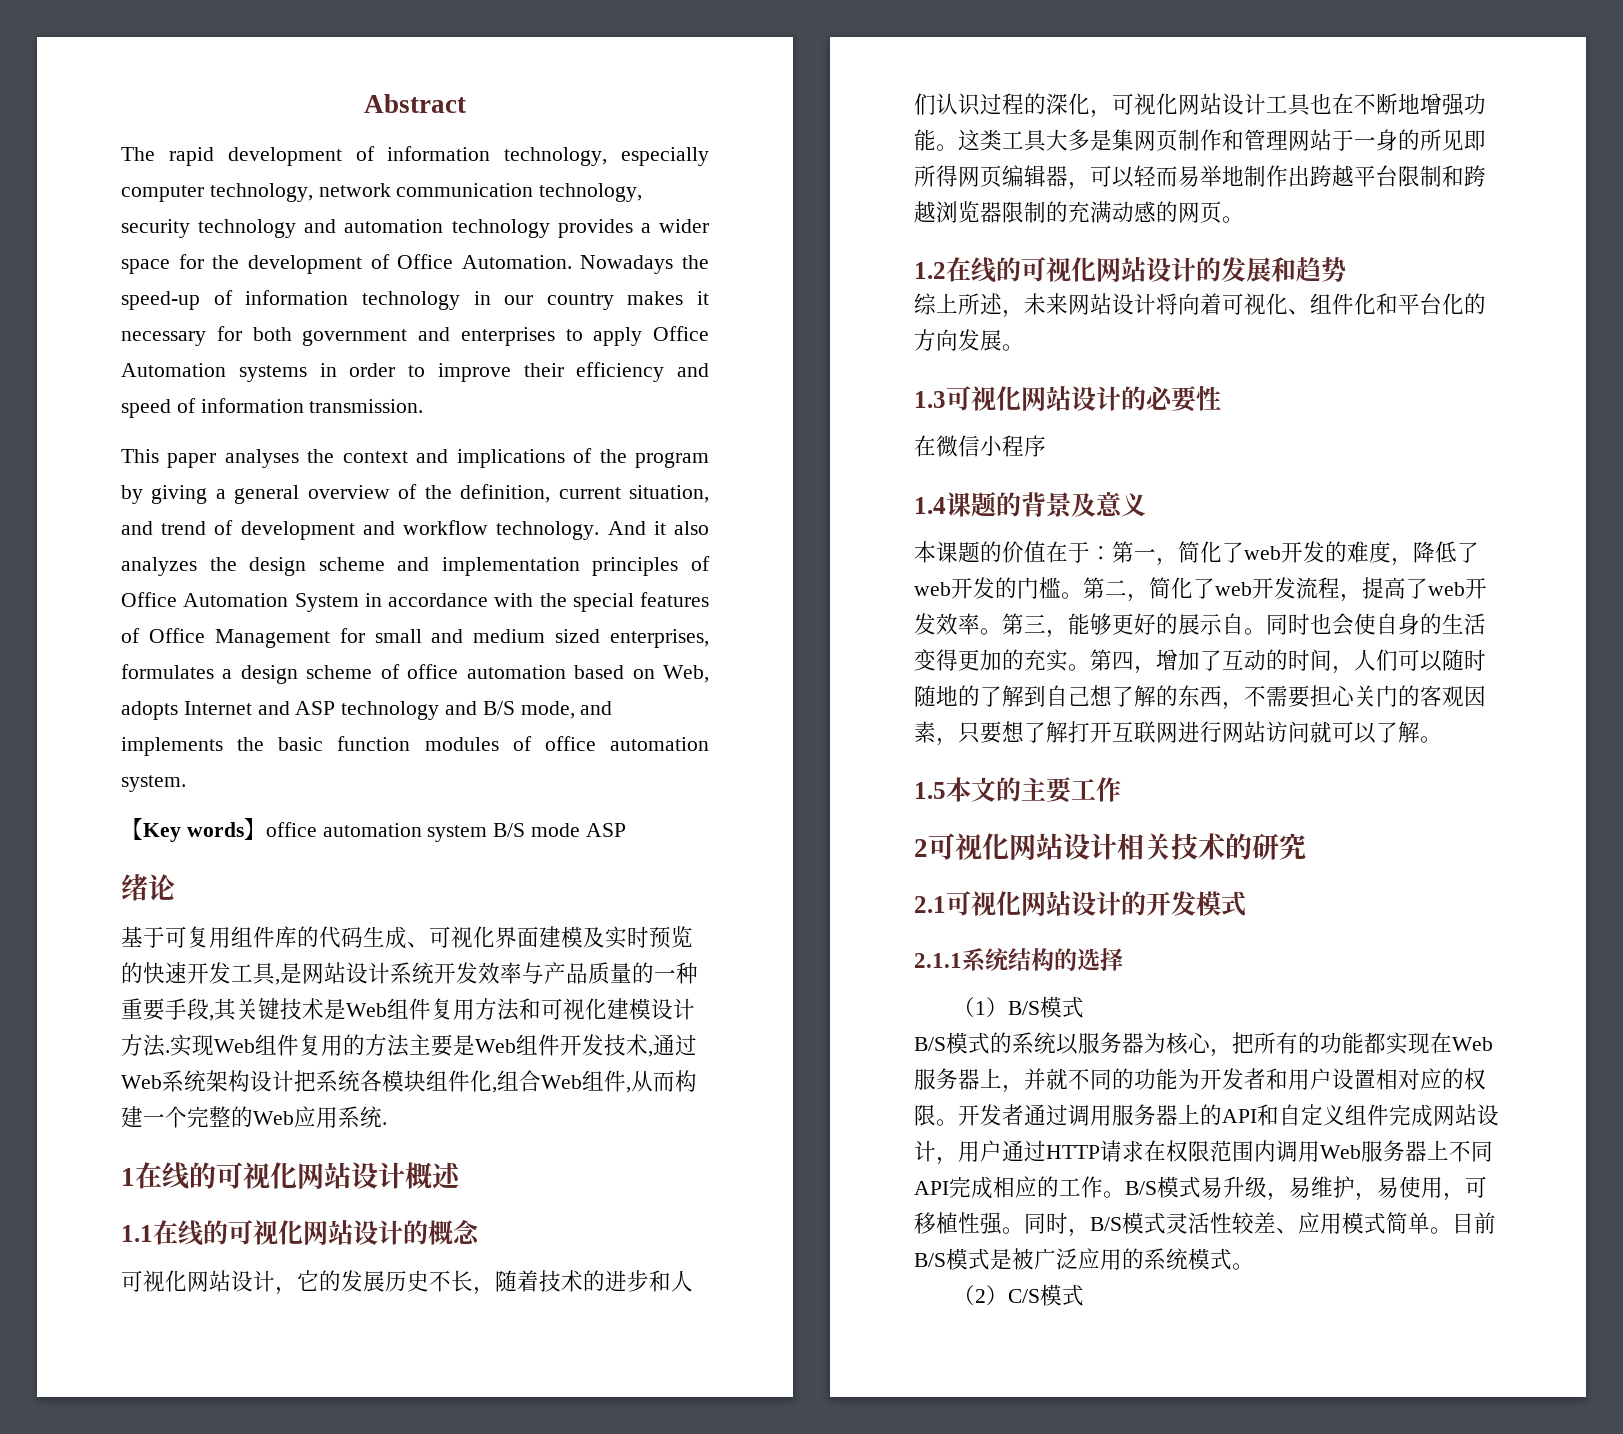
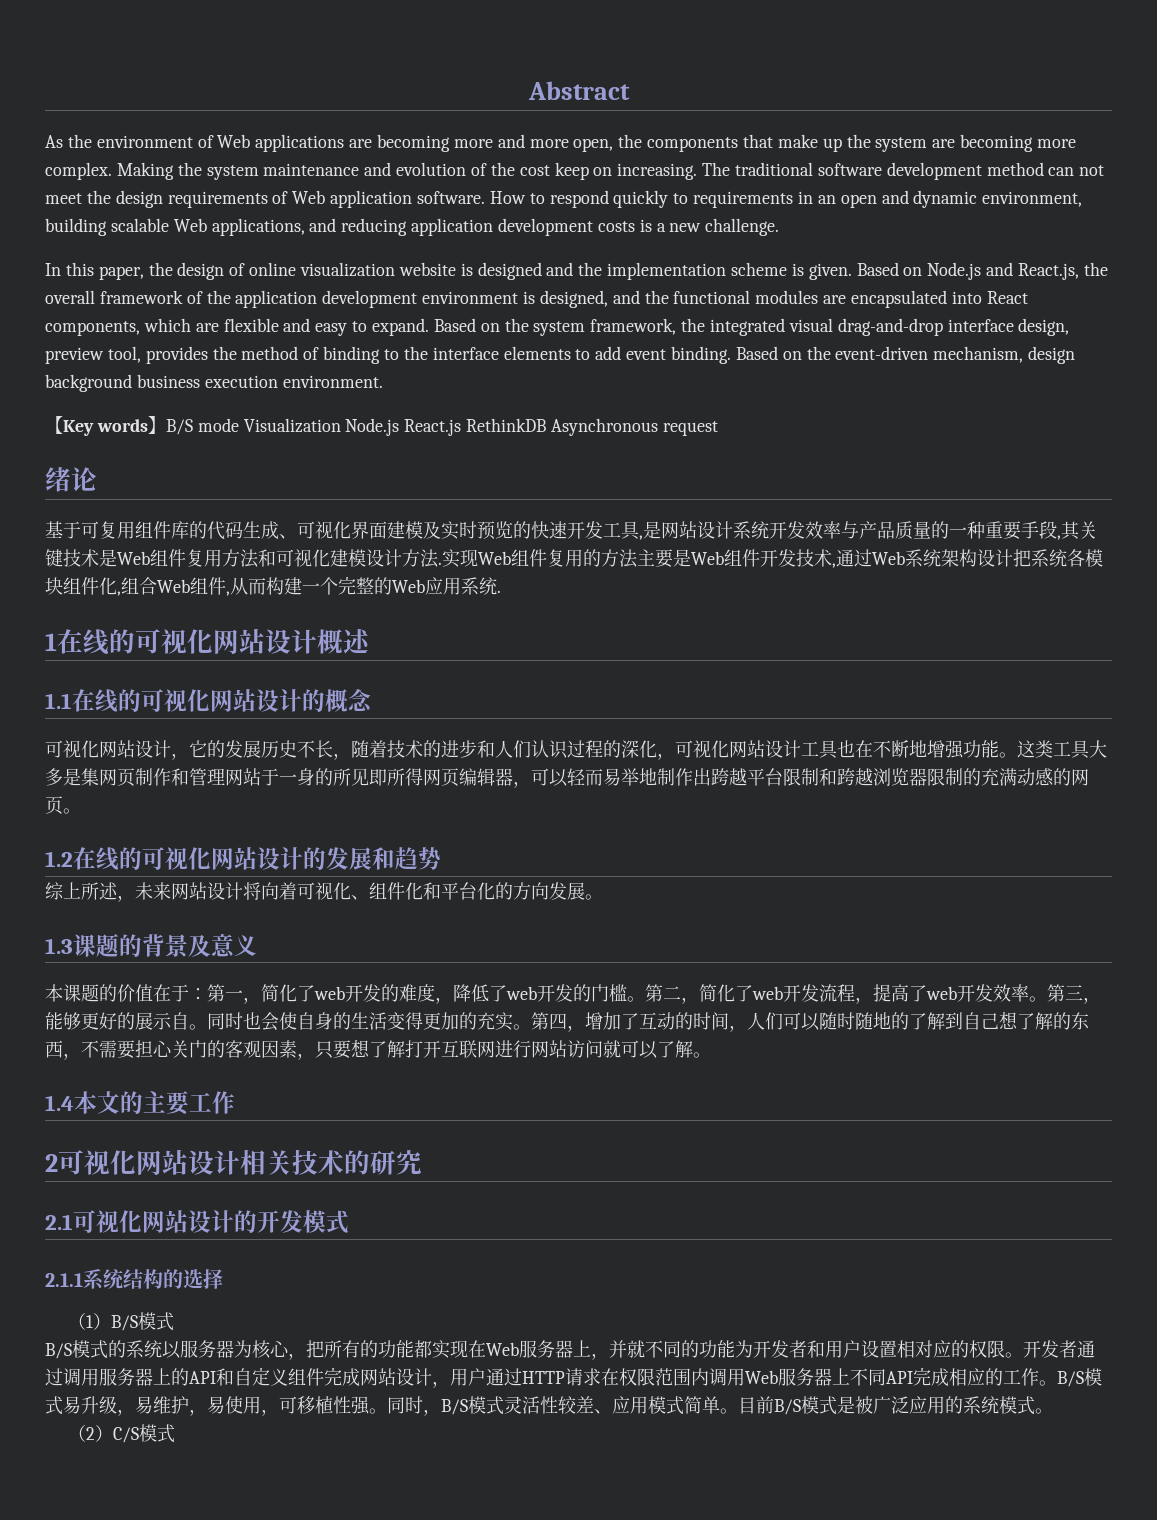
- The rapid development of information technology, especially computer technology, network communication technology, security technology and automation technology provides a wider space for the development of Office Automation. Nowadays the speed-up of information technology in our country makes it necessary for both government and enterprises to apply Office Automation systems in order to improve their efficiency and speed of information transmission.
- This paper analyses the context and implications of the program by giving a general overview of the definition, current situation, and trend of development and workflow technology. And it also analyzes the design scheme and implementation principles of Office Automation System in accordance with the special features of Office Management for small and medium sized enterprises, formulates a design scheme of office automation based on Web, adopts Internet and ASP technology and B/S mode, and implements the basic function modules of office automation system.
- 【Key words】office automation system B/S mode ASP
+ As the environment of Web applications are becoming more and more open, the components that make up the system are becoming more complex. Making the system maintenance and evolution of the cost keep on increasing. The traditional software development method can not meet the design requirements of Web application software. How to respond quickly to requirements in an open and dynamic environment, building scalable Web applications, and reducing application development costs is a new challenge.
+ In this paper, the design of online visualization website is designed and the implementation scheme is given. Based on Node.js and React.js, the overall framework of the application development environment is designed, and the functional modules are encapsulated into React components, which are flexible and easy to expand. Based on the system framework, the integrated visual drag-and-drop interface design, preview tool, provides the method of binding to the interface elements to add event binding. Based on the event-driven mechanism, design background business execution environment.
+ 【Key words】B/S mode Visualization Node.js React.js RethinkDB Asynchronous request
- 1.3可视化网站设计的必要性
- 在微信小程序
- 1.4课题的背景及意义
+ 1.3课题的背景及意义
- 1.5本文的主要工作
+ 1.4本文的主要工作

